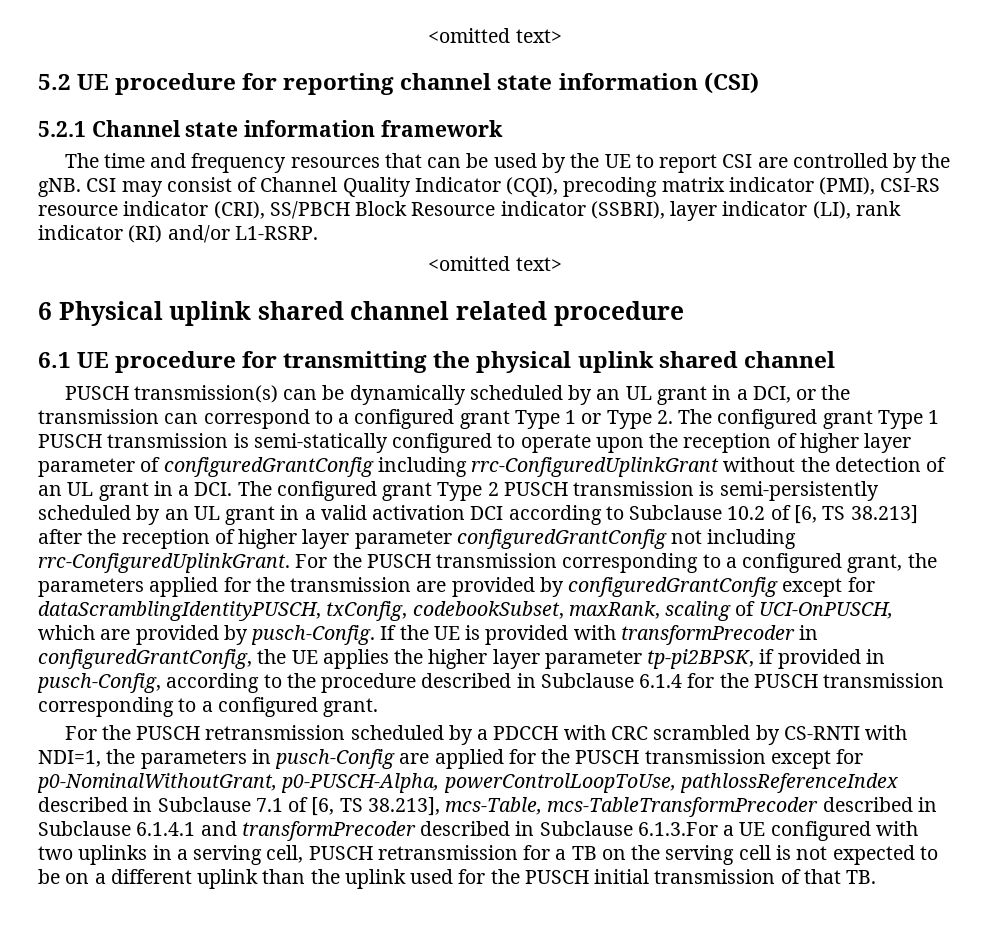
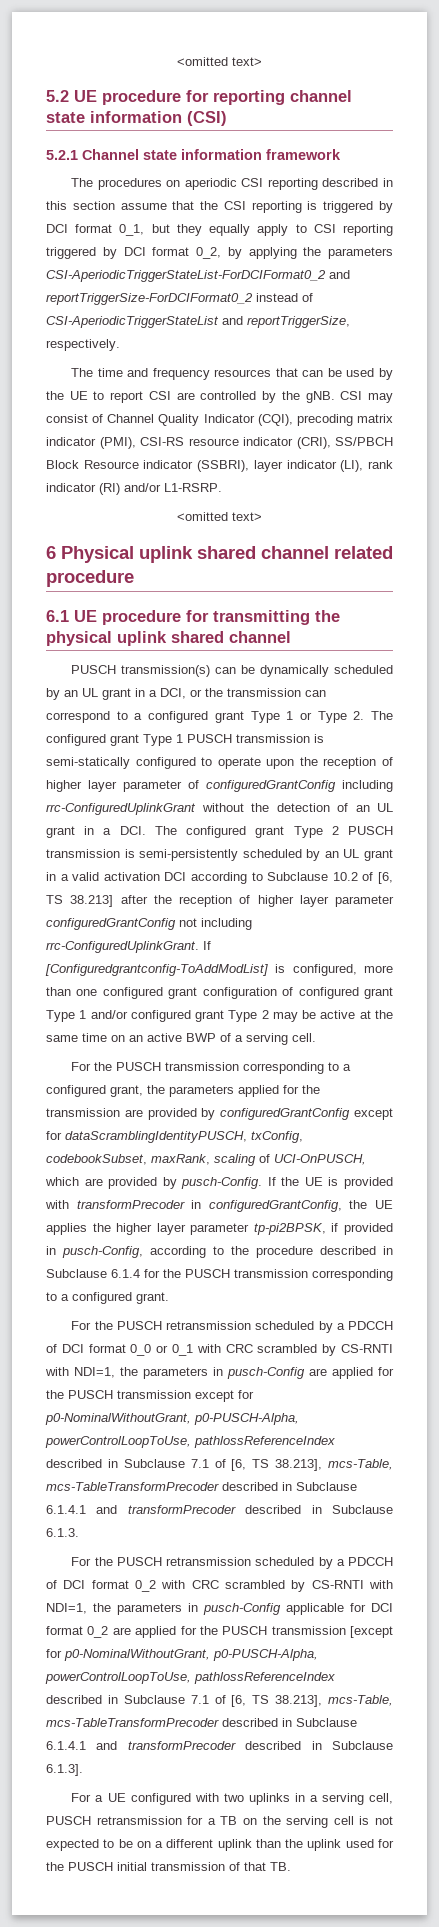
+ The procedures on aperiodic CSI reporting described in this section assume that the CSI reporting is triggered by DCI format 0_1, but they equally apply to CSI reporting triggered by DCI format 0_2, by applying the parameters CSI-AperiodicTriggerStateList-ForDCIFormat0_2 and reportTriggerSize-ForDCIFormat0_2 instead of CSI-AperiodicTriggerStateList and reportTriggerSize, respectively.
- PUSCH transmission(s) can be dynamically scheduled by an UL grant in a DCI, or the transmission can correspond to a configured grant Type 1 or Type 2. The configured grant Type 1 PUSCH transmission is semi-statically configured to operate upon the reception of higher layer parameter of configuredGrantConfig including rrc-ConfiguredUplinkGrant without the detection of an UL grant in a DCI. The configured grant Type 2 PUSCH transmission is semi-persistently scheduled by an UL grant in a valid activation DCI according to Subclause 10.2 of [6, TS 38.213] after the reception of higher layer parameter configuredGrantConfig not including rrc-ConfiguredUplinkGrant. For the PUSCH transmission corresponding to a configured grant, the parameters applied for the transmission are provided by configuredGrantConfig except for dataScramblingIdentityPUSCH, txConfig, codebookSubset, maxRank, scaling of UCI-OnPUSCH, which are provided by pusch-Config.
+ PUSCH transmission(s) can be dynamically scheduled by an UL grant in a DCI, or the transmission can correspond to a configured grant Type 1 or Type 2. The configured grant Type 1 PUSCH transmission is semi-statically configured to operate upon the reception of higher layer parameter of configuredGrantConfig including rrc-ConfiguredUplinkGrant without the detection of an UL grant in a DCI. The configured grant Type 2 PUSCH transmission is semi-persistently scheduled by an UL grant in a valid activation DCI according to Subclause 10.2 of [6, TS 38.213] after the reception of higher layer parameter configuredGrantConfig not including rrc-ConfiguredUplinkGrant. If [Configuredgrantconfig-ToAddModList] is configured, more than one configured grant configuration of configured grant Type 1 and/or configured grant Type 2 may be active at the same time on an active BWP of a serving cell.
+ For the PUSCH transmission corresponding to a configured grant, the parameters applied for the transmission are provided by configuredGrantConfig except for dataScramblingIdentityPUSCH, txConfig, codebookSubset, maxRank, scaling of UCI-OnPUSCH, which are provided by pusch-Config.
- For the PUSCH retransmission scheduled by a PDCCH with CRC scrambled by CS-RNTI with NDI=1, the parameters in pusch-Config are applied for the PUSCH transmission except for p0-NominalWithoutGrant, p0-PUSCH-Alpha, powerControlLoopToUse, pathlossReferenceIndex described in Subclause 7.1 of [6, TS 38.213], mcs-Table, mcs-TableTransformPrecoder described in Subclause 6.1.4.1 and transformPrecoder described in Subclause 6.1.3.For a UE configured with two uplinks in a serving cell, PUSCH retransmission for a TB on the serving cell is not expected to be on a different uplink than the uplink used for the PUSCH initial transmission of that TB.
+ For the PUSCH retransmission scheduled by a PDCCH of DCI format 0_0 or 0_1 with CRC scrambled by CS-RNTI with NDI=1, the parameters in pusch-Config are applied for the PUSCH transmission except for p0-NominalWithoutGrant, p0-PUSCH-Alpha, powerControlLoopToUse, pathlossReferenceIndex described in Subclause 7.1 of [6, TS 38.213], mcs-Table, mcs-TableTransformPrecoder described in Subclause 6.1.4.1 and transformPrecoder described in Subclause 6.1.3.
+ For the PUSCH retransmission scheduled by a PDCCH of DCI format 0_2 with CRC scrambled by CS-RNTI with NDI=1, the parameters in pusch-Config applicable for DCI format 0_2 are applied for the PUSCH transmission [except for p0-NominalWithoutGrant, p0-PUSCH-Alpha, powerControlLoopToUse, pathlossReferenceIndex described in Subclause 7.1 of [6, TS 38.213], mcs-Table, mcs-TableTransformPrecoder described in Subclause 6.1.4.1 and transformPrecoder described in Subclause 6.1.3].
+ For a UE configured with two uplinks in a serving cell, PUSCH retransmission for a TB on the serving cell is not expected to be on a different uplink than the uplink used for the PUSCH initial transmission of that TB.

